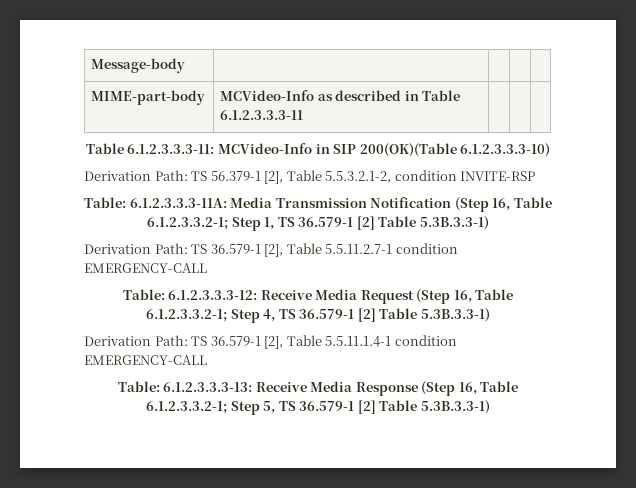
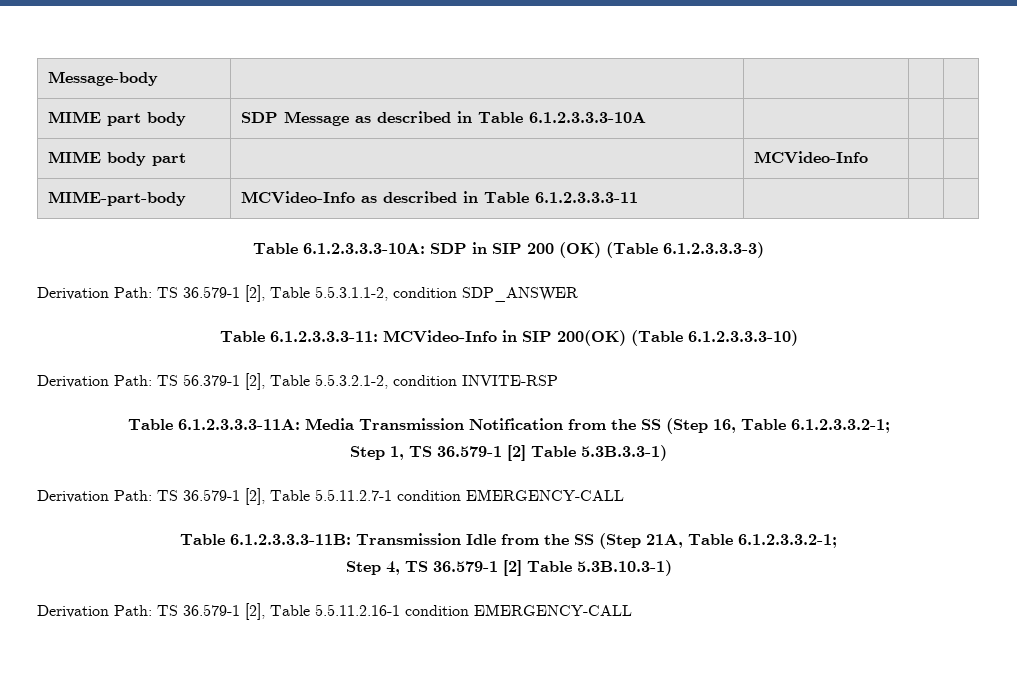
+ MIME part body | SDP Message as described in Table 6.1.2.3.3.3-10A | | |
+ MIME body part | | MCVideo-Info | |
+ Table 6.1.2.3.3.3-10A: SDP in SIP 200 (OK) (Table 6.1.2.3.3.3-3)
+ Derivation Path: TS 36.579-1 [2], Table 5.5.3.1.1-2, condition SDP_ANSWER
- Table 6.1.2.3.3.3-11: MCVideo-Info in SIP 200(OK)(Table 6.1.2.3.3.3-10)
+ Table 6.1.2.3.3.3-11: MCVideo-Info in SIP 200(OK) (Table 6.1.2.3.3.3-10)
- Table: 6.1.2.3.3.3-11A: Media Transmission Notification (Step 16, Table 6.1.2.3.3.2-1; Step 1, TS 36.579-1 [2] Table 5.3B.3.3-1)
+ Table 6.1.2.3.3.3-11A: Media Transmission Notification from the SS (Step 16, Table 6.1.2.3.3.2-1;
+ Step 1, TS 36.579-1 [2] Table 5.3B.3.3-1)
- Table: 6.1.2.3.3.3-12: Receive Media Request (Step 16, Table 6.1.2.3.3.2-1; Step 4, TS 36.579-1 [2] Table 5.3B.3.3-1)
- Derivation Path: TS 36.579-1 [2], Table 5.5.11.1.4-1 condition EMERGENCY-CALL
- Table: 6.1.2.3.3.3-13: Receive Media Response (Step 16, Table 6.1.2.3.3.2-1; Step 5, TS 36.579-1 [2] Table 5.3B.3.3-1)
+ Table 6.1.2.3.3.3-11B: Transmission Idle from the SS (Step 21A, Table 6.1.2.3.3.2-1;
+ Step 4, TS 36.579-1 [2] Table 5.3B.10.3-1)
+ Derivation Path: TS 36.579-1 [2], Table 5.5.11.2.16-1 condition EMERGENCY-CALL

